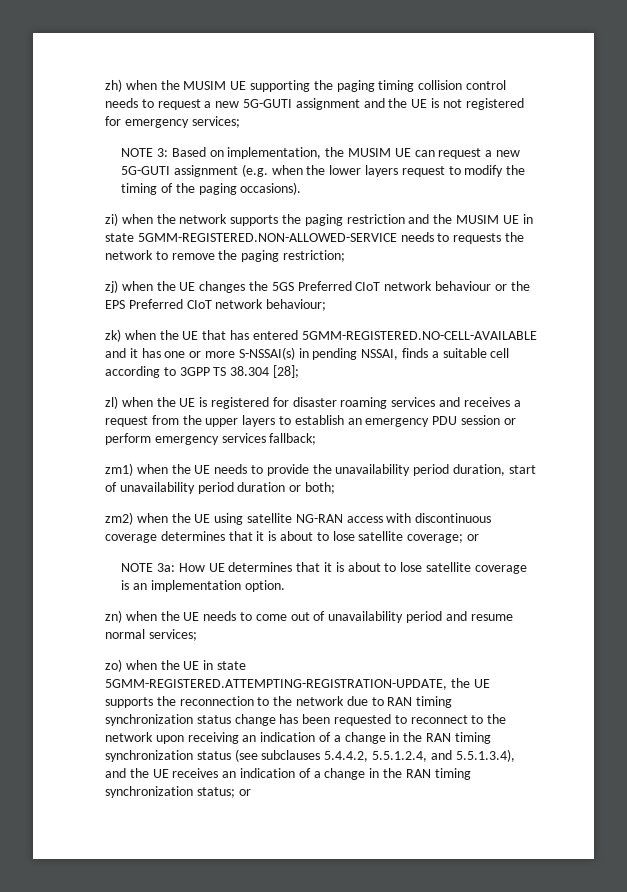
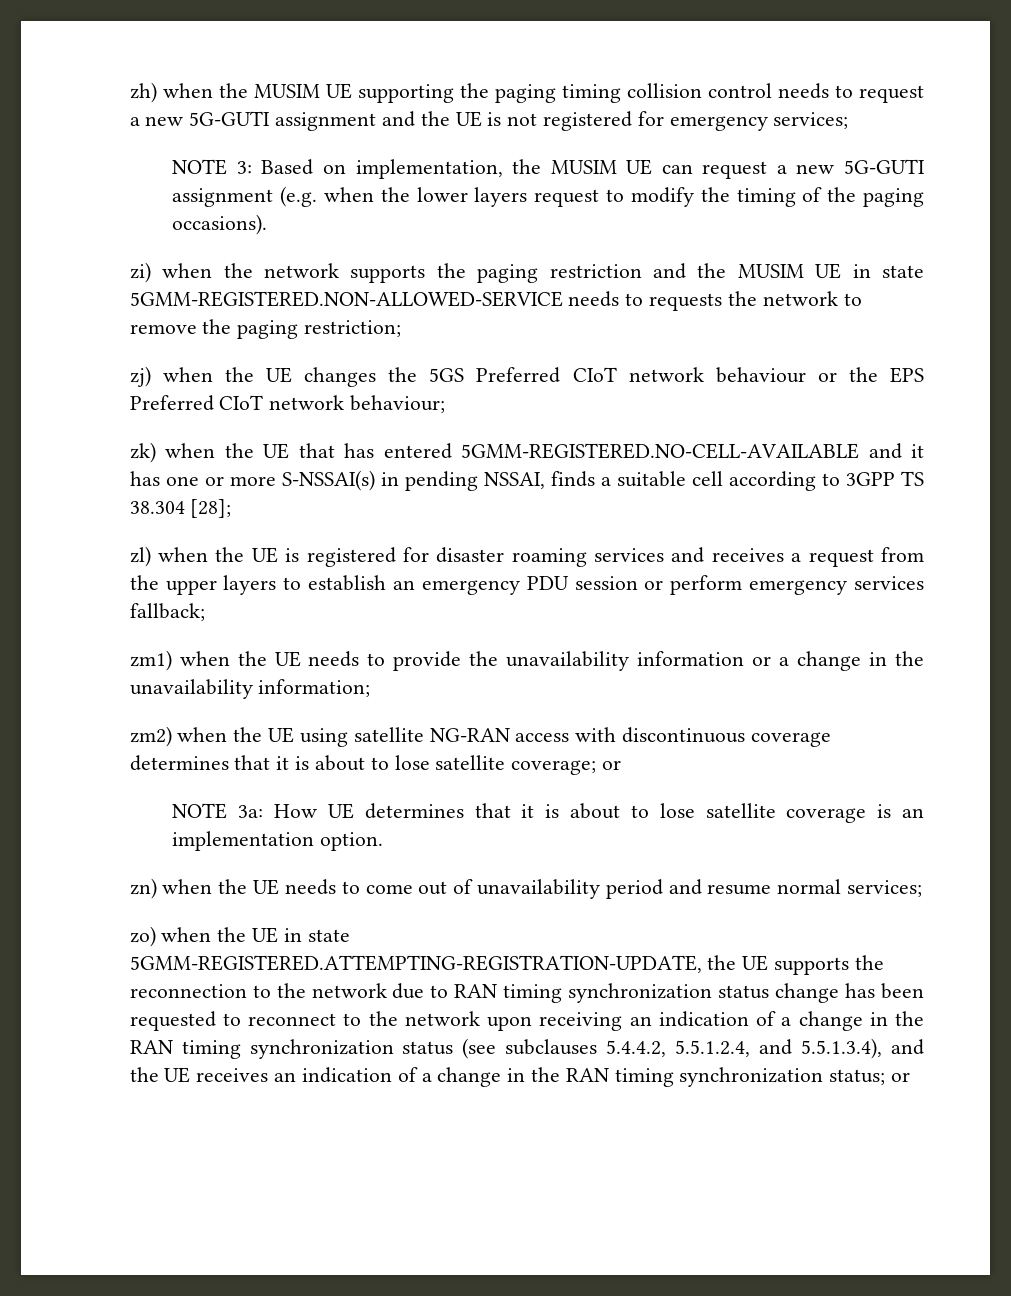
- zm1) when the UE needs to provide the unavailability period duration, start of unavailability period duration or both;
+ zm1) when the UE needs to provide the unavailability information or a change in the unavailability information;

